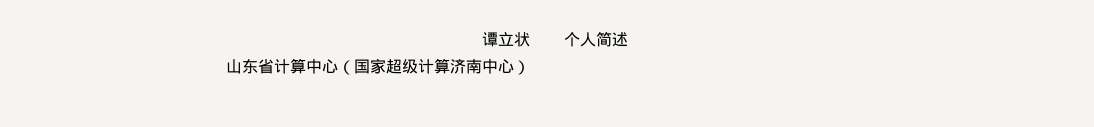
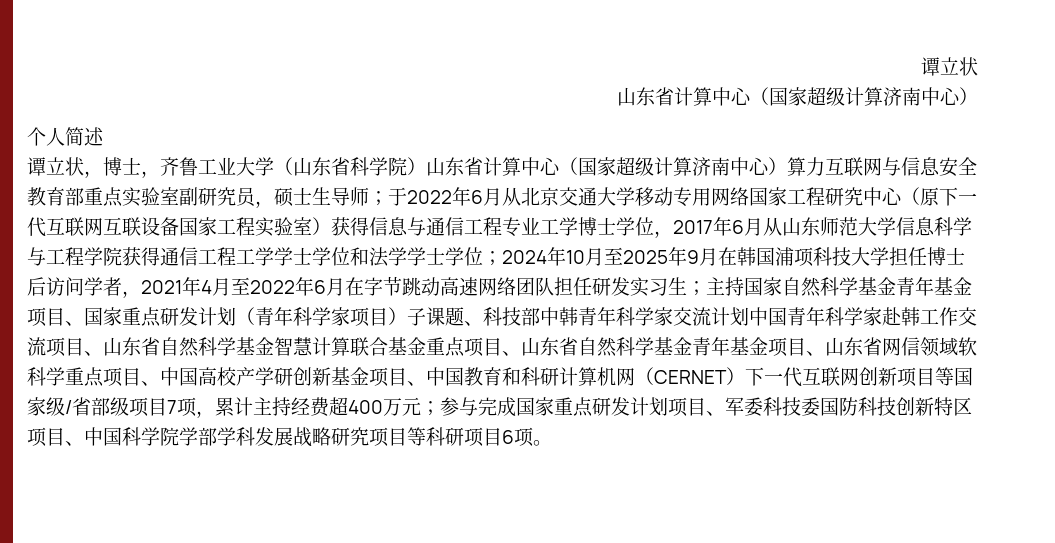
+ 谭立状，博士，齐鲁工业大学（山东省科学院）山东省计算中心（国家超级计算济南中心）算力互联网与信息安全教育部重点实验室副研究员，硕士生导师；于2022年6月从北京交通大学移动专用网络国家工程研究中心（原下一代互联网互联设备国家工程实验室）获得信息与通信工程专业工学博士学位，2017年6月从山东师范大学信息科学与工程学院获得通信工程工学学士学位和法学学士学位；2024年10月至2025年9月在韩国浦项科技大学担任博士后访问学者，2021年4月至2022年6月在字节跳动高速网络团队担任研发实习生；主持国家自然科学基金青年基金项目、国家重点研发计划（青年科学家项目）子课题、科技部中韩青年科学家交流计划中国青年科学家赴韩工作交流项目、山东省自然科学基金智慧计算联合基金重点项目、山东省自然科学基金青年基金项目、山东省网信领域软科学重点项目、中国高校产学研创新基金项目、中国教育和科研计算机网（CERNET）下一代互联网创新项目等国家级/省部级项目7项，累计主持经费超400万元；参与完成国家重点研发计划项目、军委科技委国防科技创新特区项目、中国科学院学部学科发展战略研究项目等科研项目6项。

